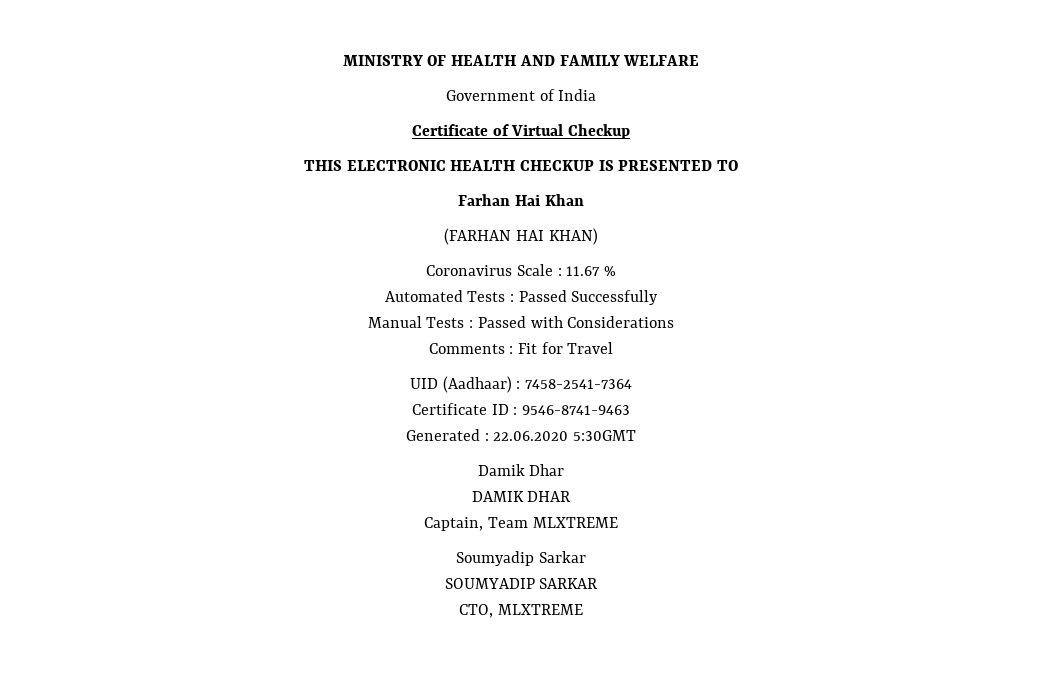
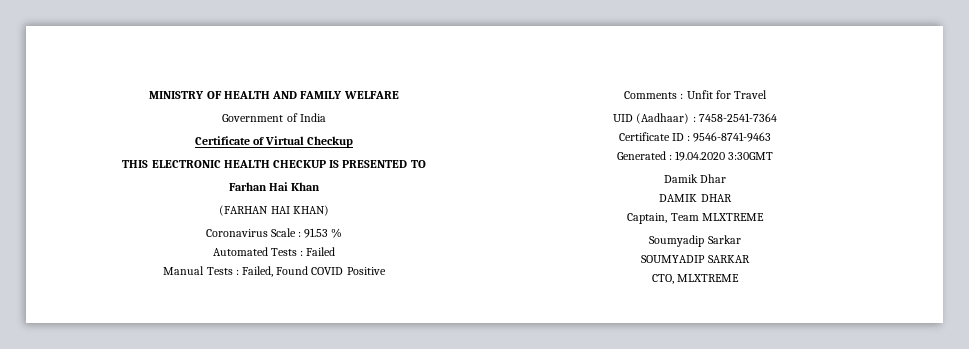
- Coronavirus Scale : 11.67 %
+ Coronavirus Scale : 91.53 %
- Automated Tests : Passed Successfully
+ Automated Tests : Failed
- Manual Tests : Passed with Considerations
+ Manual Tests : Failed, Found COVID Positive
- Comments : Fit for Travel
+ Comments : Unfit for Travel
- Generated : 22.06.2020 5:30GMT
+ Generated : 19.04.2020 3:30GMT

